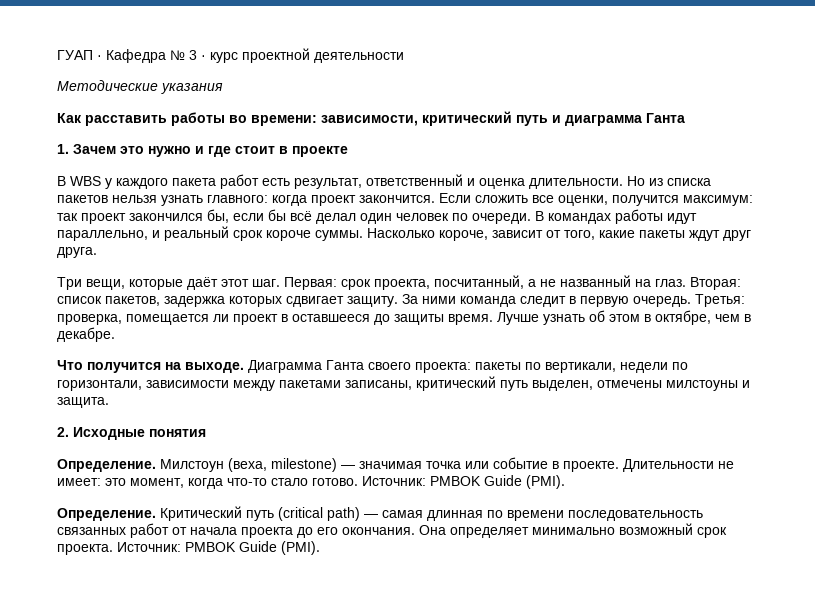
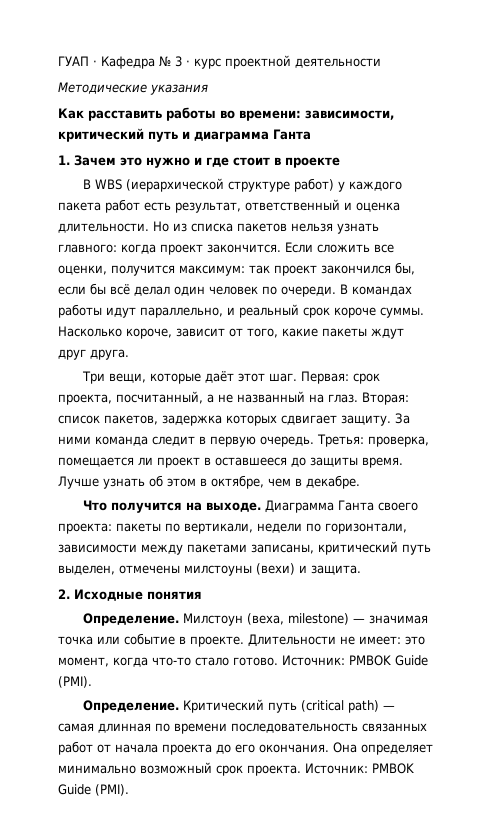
- В WBS у каждого пакета работ есть результат, ответственный и оценка длительности.
+ В WBS (иерархической структуре работ) у каждого пакета работ есть результат, ответственный и оценка длительности.
- Диаграмма Ганта своего проекта: пакеты по вертикали, недели по горизонтали, зависимости между пакетами записаны, критический путь выделен, отмечены милстоуны и защита.
+ Диаграмма Ганта своего проекта: пакеты по вертикали, недели по горизонтали, зависимости между пакетами записаны, критический путь выделен, отмечены милстоуны (вехи) и защита.

